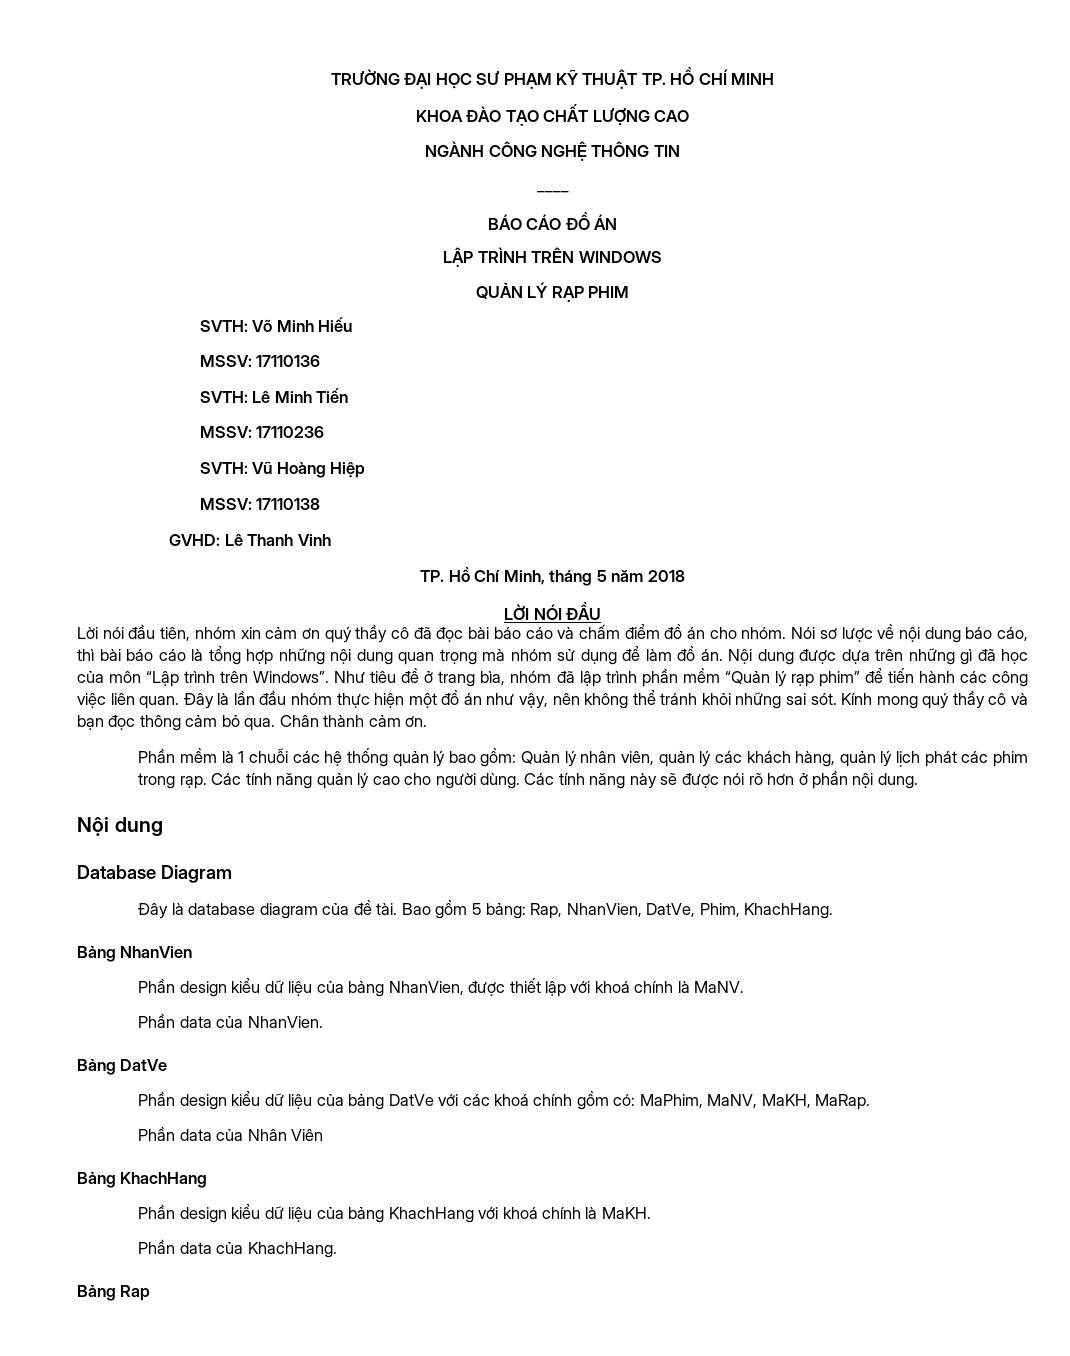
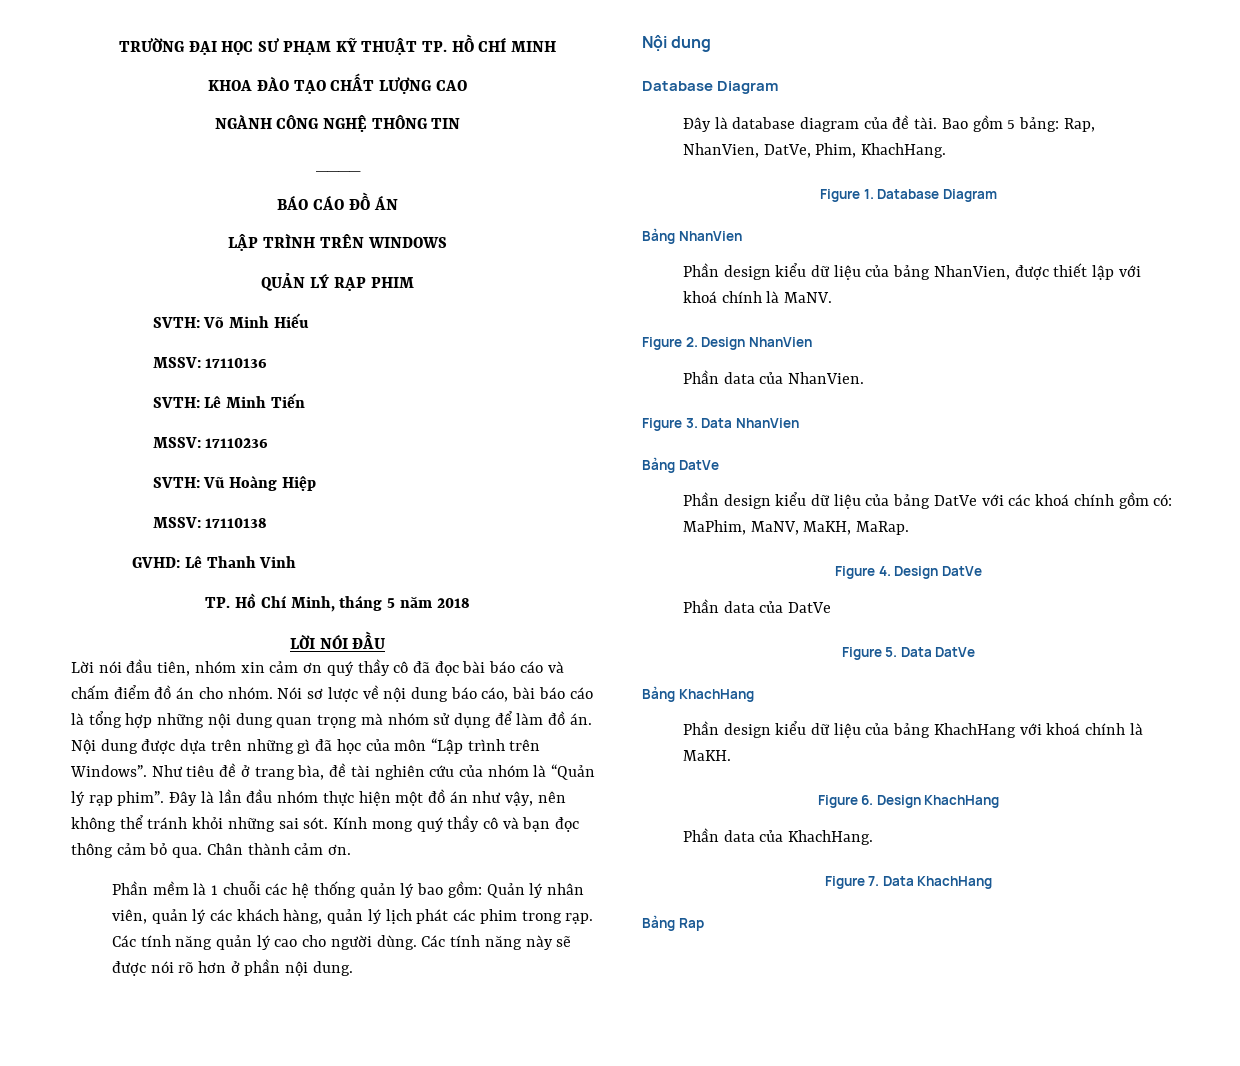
- Nói sơ lược về nội dung báo cáo, thì bài báo cáo là tổng hợp những nội dung quan trọng mà nhóm sử dụng để làm đồ án.
+ Nói sơ lược về nội dung báo cáo, bài báo cáo là tổng hợp những nội dung quan trọng mà nhóm sử dụng để làm đồ án.
- Như tiêu đề ở trang bìa, nhóm đã lập trình phần mềm “Quản lý rạp phim” để tiến hành các công việc liên quan.
+ Như tiêu đề ở trang bìa, đề tài nghiên cứu của nhóm là “Quản lý rạp phim”.
+ Figure 1. Database Diagram
+ Figure 2. Design NhanVien
+ Figure 3. Data NhanVien
- Phần data của Nhân Viên
+ Figure 4. Design DatVe
+ Phần data của DatVe
+ Figure 5. Data DatVe
+ Figure 6. Design KhachHang
+ Figure 7. Data KhachHang

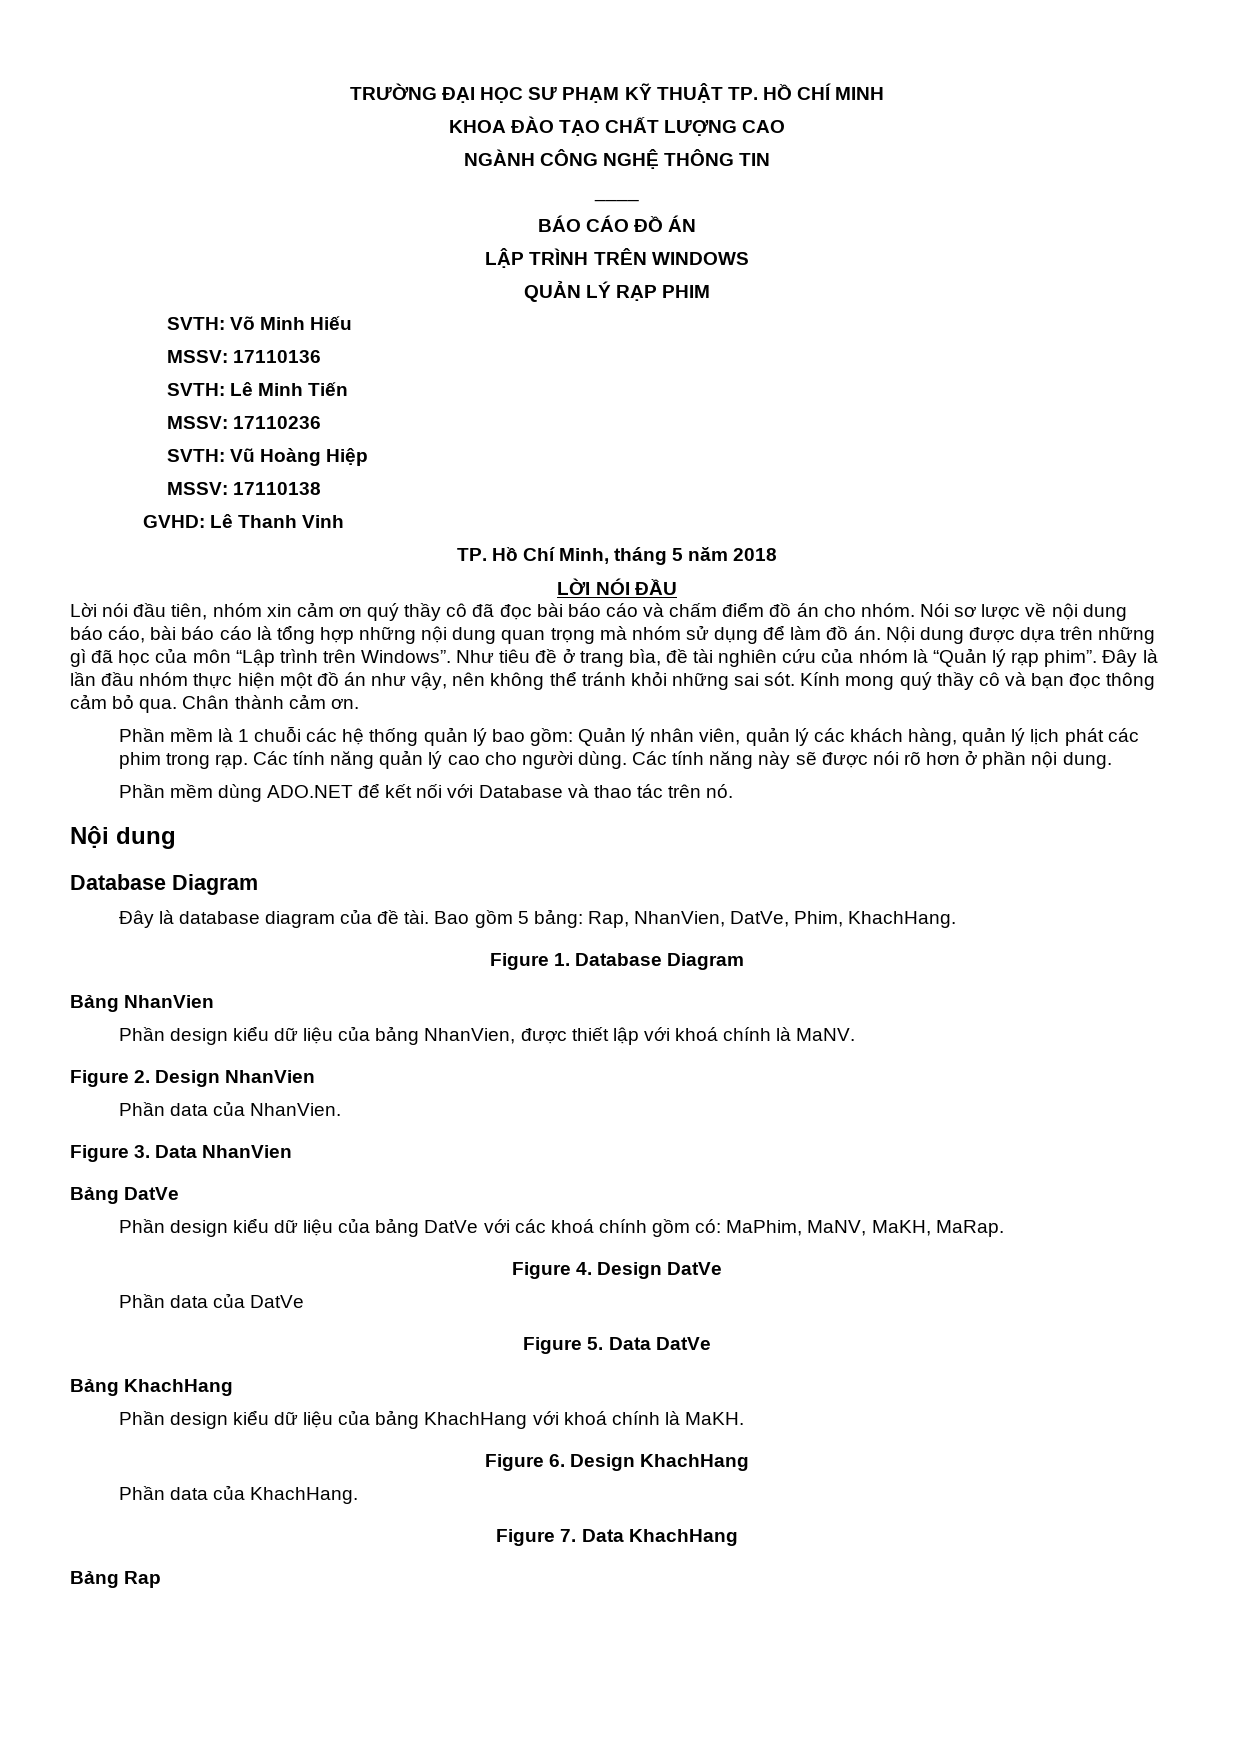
+ Phần mềm dùng ADO.NET để kết nối với Database và thao tác trên nó.

